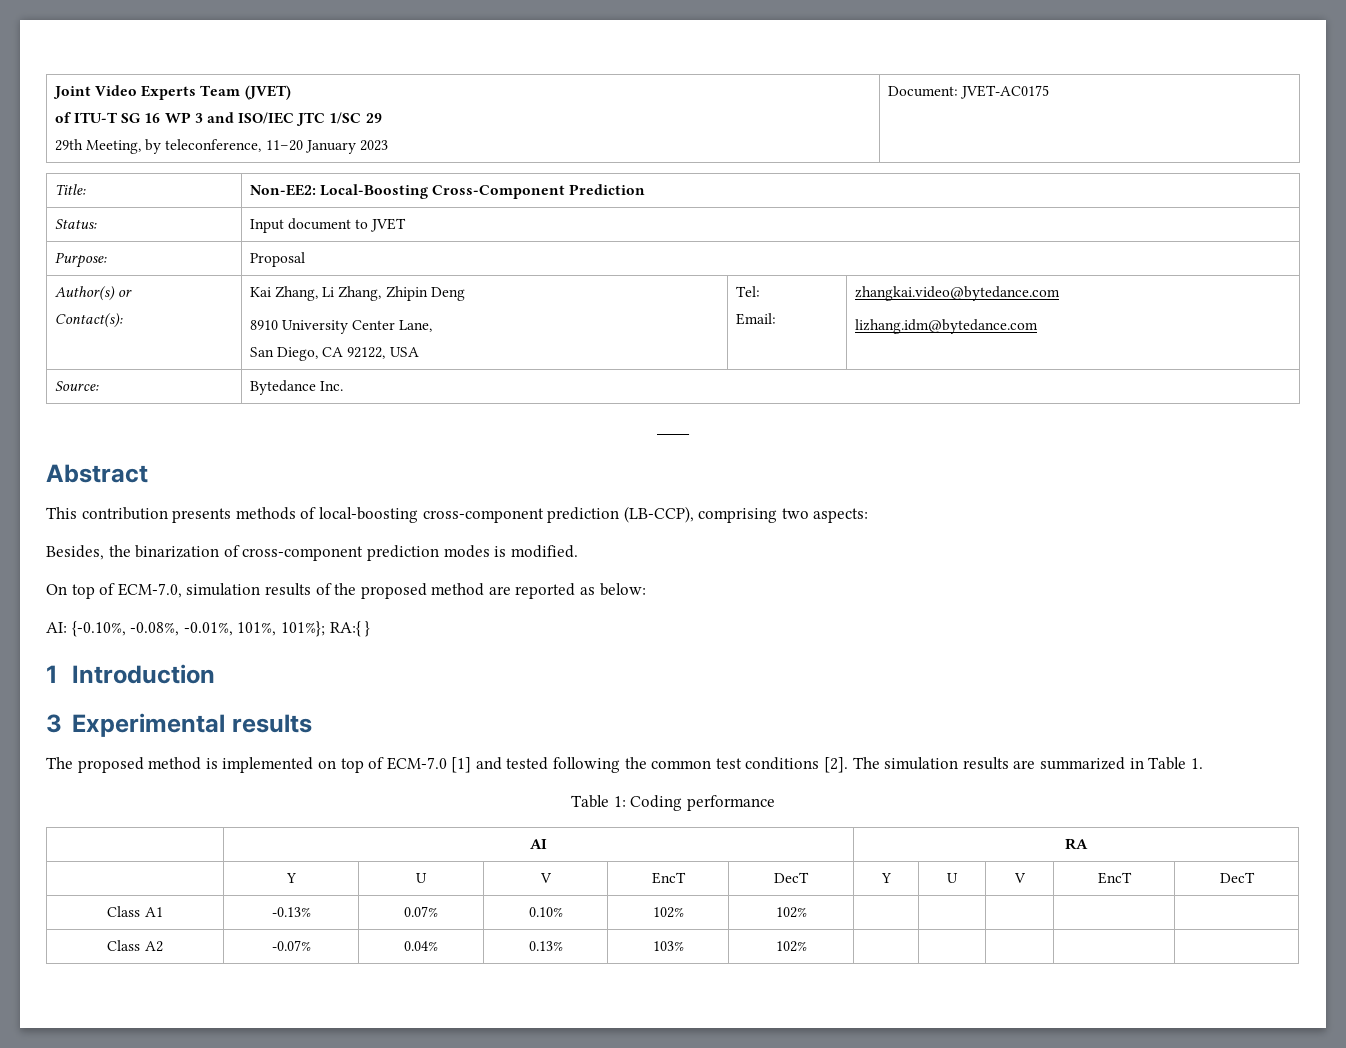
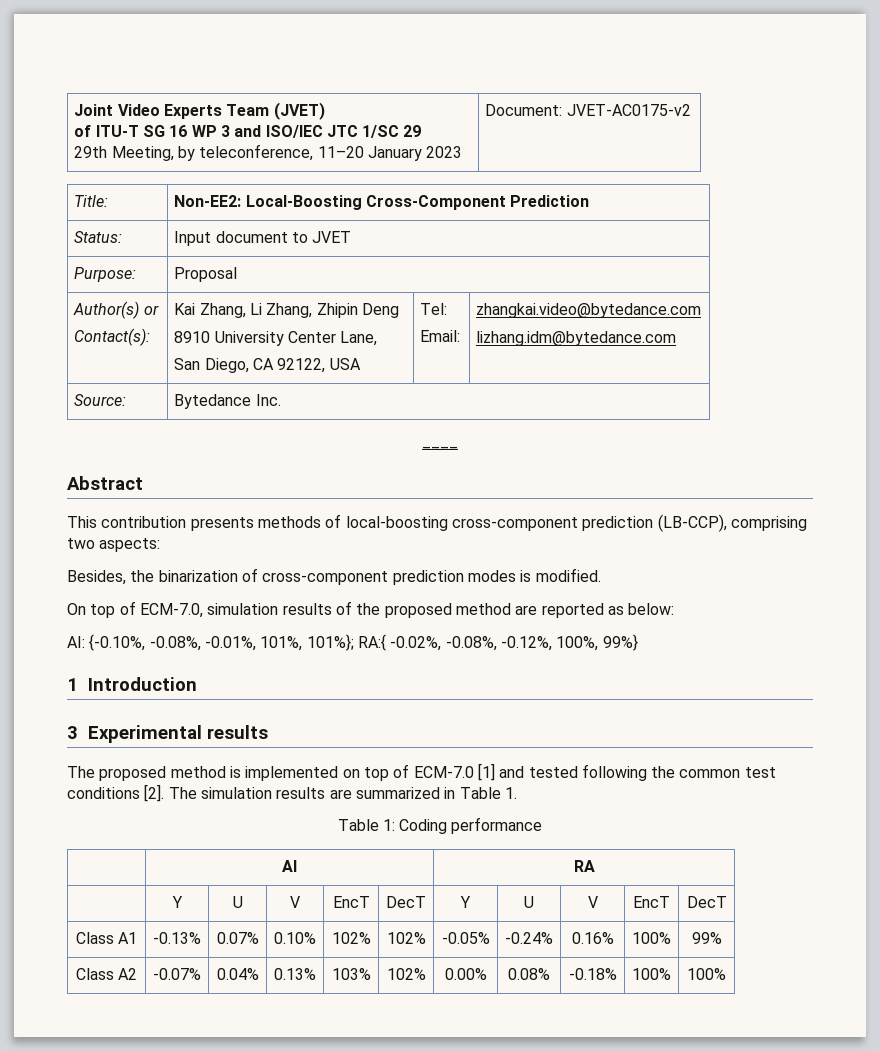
  Joint Video Experts Team (JVET)
  of ITU-T SG 16 WP 3 and ISO/IEC JTC 1/SC 29
- 29th Meeting, by teleconference, 11–20 January 2023 | Document: JVET-AC0175
+ 29th Meeting, by teleconference, 11–20 January 2023 | Document: JVET-AC0175-v2
- AI: {-0.10%, -0.08%, -0.01%, 101%, 101%}; RA:{ }
+ AI: {-0.10%, -0.08%, -0.01%, 101%, 101%}; RA:{ -0.02%, -0.08%, -0.12%, 100%, 99%}
- Class A1 | -0.13% | 0.07% | 0.10% | 102% | 102% | | | | |
+ Class A1 | -0.13% | 0.07% | 0.10% | 102% | 102% | -0.05% | -0.24% | 0.16% | 100% | 99%
- Class A2 | -0.07% | 0.04% | 0.13% | 103% | 102% | | | | |
+ Class A2 | -0.07% | 0.04% | 0.13% | 103% | 102% | 0.00% | 0.08% | -0.18% | 100% | 100%

